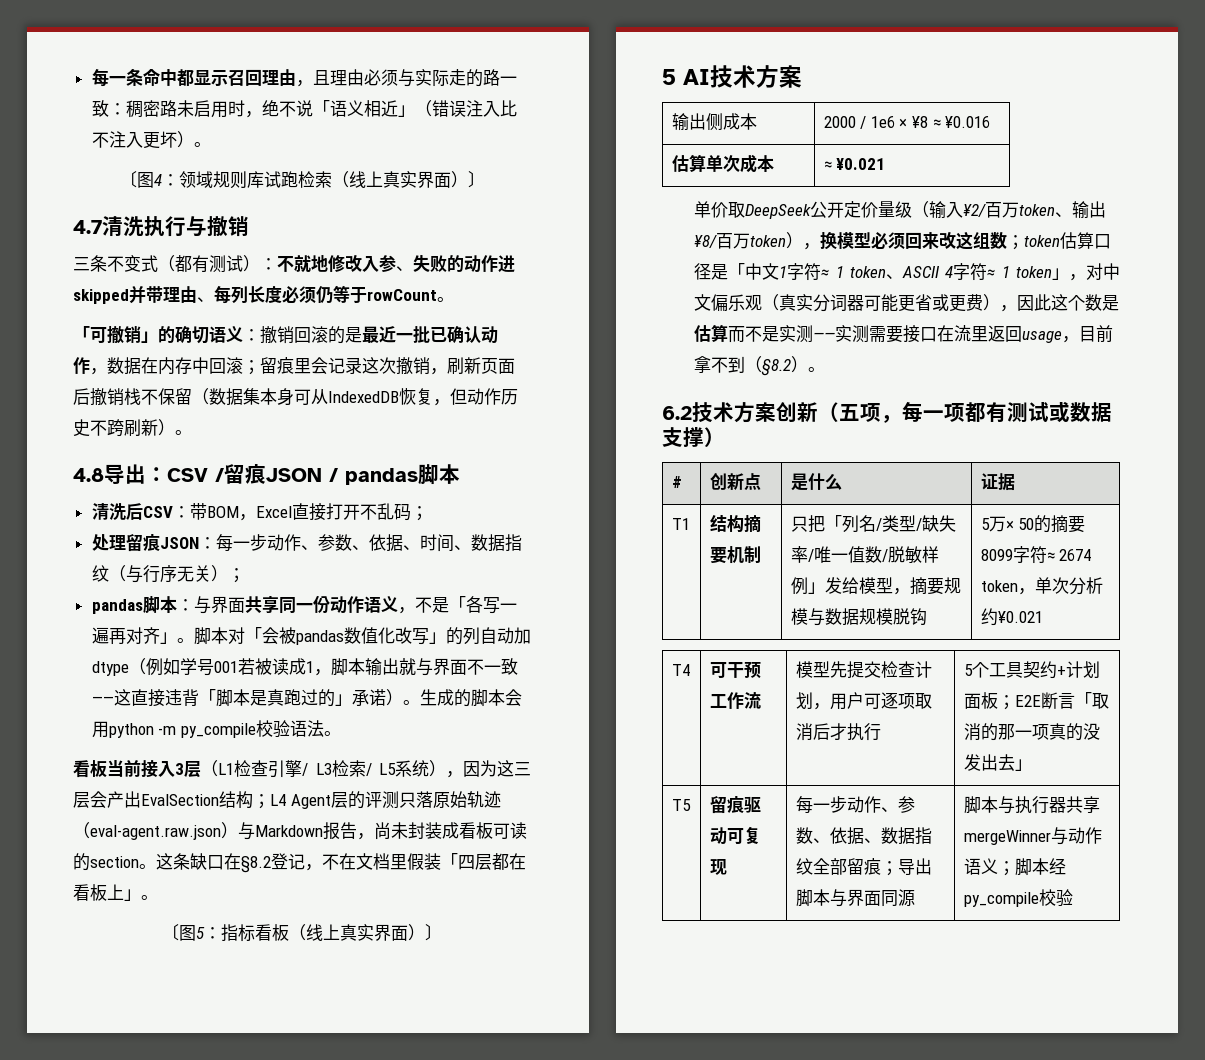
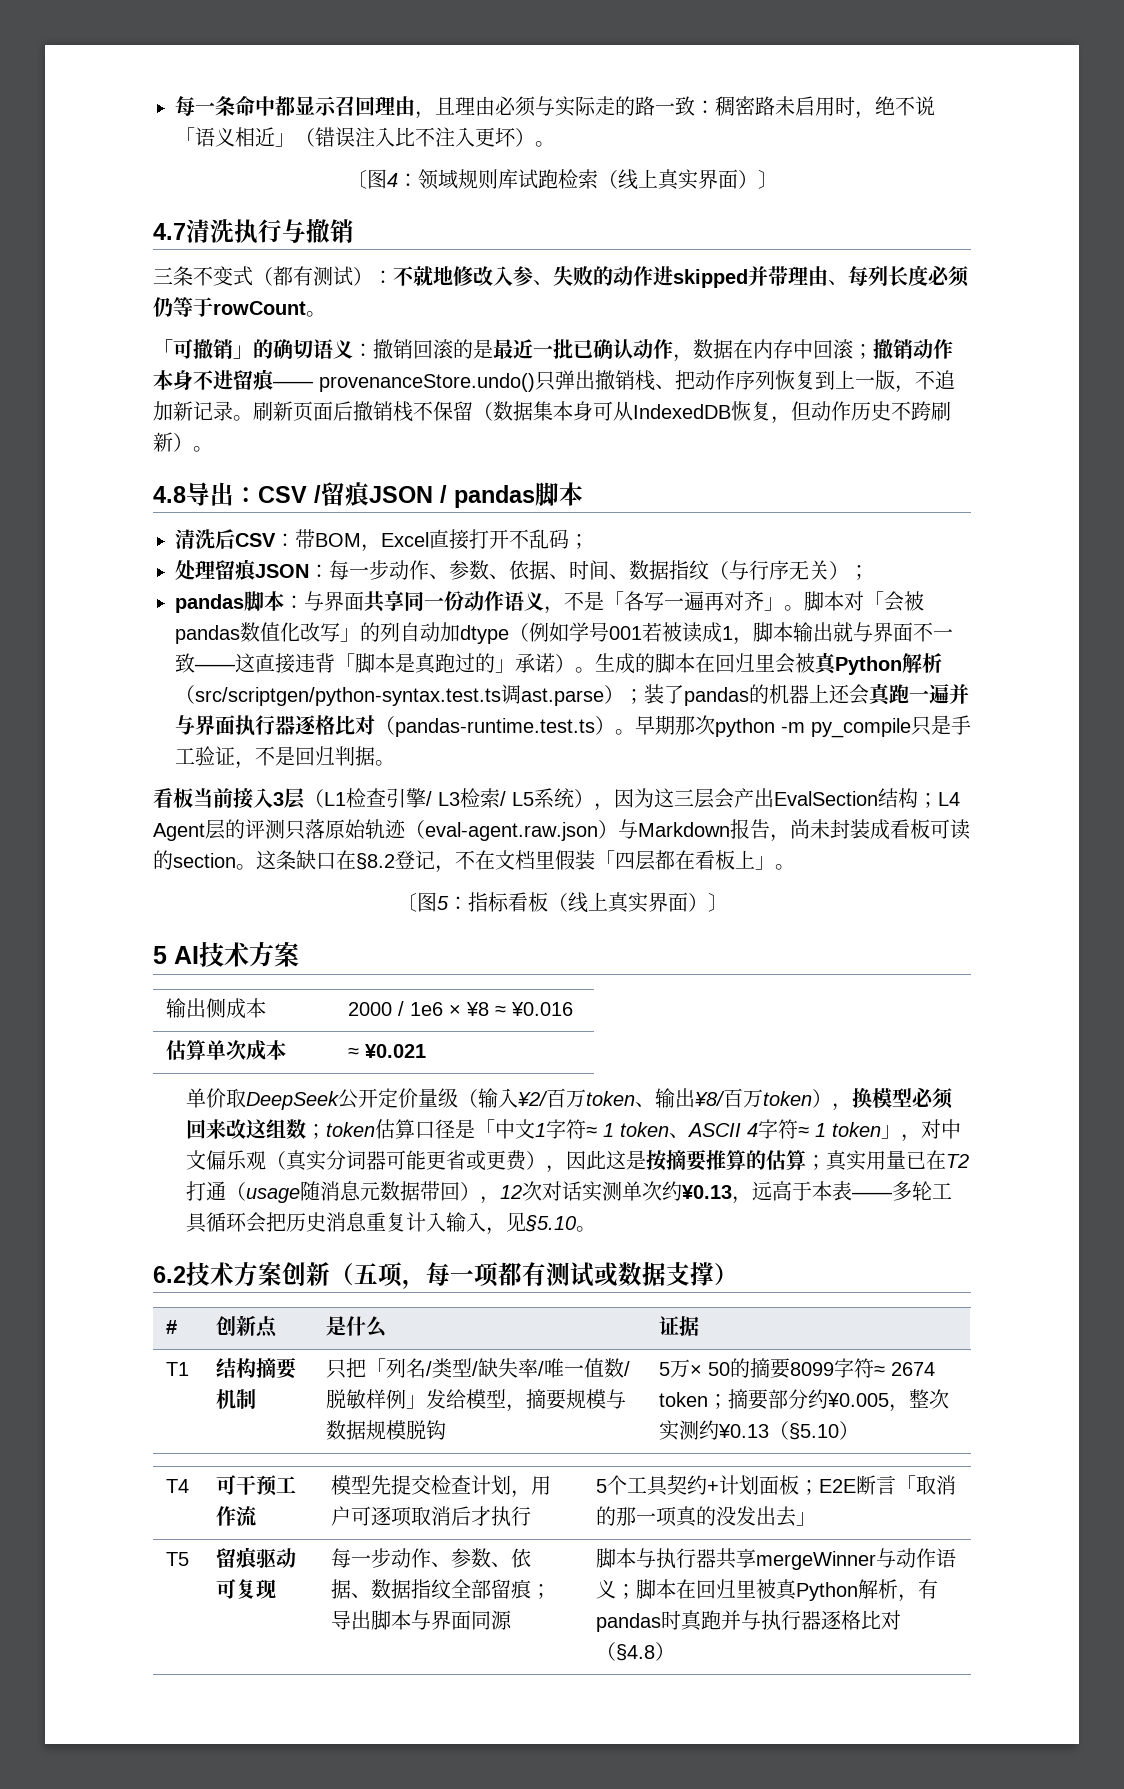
- 「可撤销」的确切语义：撤销回滚的是最近一批已确认动作，数据在内存中回滚；留痕里会记录这次撤销，刷新页面后撤销栈不保留（数据集本身可从IndexedDB恢复，但动作历史不跨刷新）。
+ 「可撤销」的确切语义：撤销回滚的是最近一批已确认动作，数据在内存中回滚；撤销动作本身不进留痕—— provenanceStore.undo()只弹出撤销栈、把动作序列恢复到上一版，不追加新记录。刷新页面后撤销栈不保留（数据集本身可从IndexedDB恢复，但动作历史不跨刷新）。
- 生成的脚本会用python -m py_compile校验语法。
+ 生成的脚本在回归里会被真Python解析（src/scriptgen/python-syntax.test.ts调ast.parse）；装了pandas的机器上还会真跑一遍并与界面执行器逐格比对（pandas-runtime.test.ts）。早期那次python -m py_compile只是手工验证，不是回归判据。
- 单价取DeepSeek公开定价量级（输入¥2/百万token、输出¥8/百万token），换模型必须回来改这组数；token估算口径是「中文1字符≈ 1 token、ASCII 4字符≈ 1 token」，对中文偏乐观（真实分词器可能更省或更费），因此这个数是估算而不是实测——实测需要接口在流里返回usage，目前拿不到（§8.2）。
+ 单价取DeepSeek公开定价量级（输入¥2/百万token、输出¥8/百万token），换模型必须回来改这组数；token估算口径是「中文1字符≈ 1 token、ASCII 4字符≈ 1 token」，对中文偏乐观（真实分词器可能更省或更费），因此这是按摘要推算的估算；真实用量已在T2打通（usage随消息元数据带回），12次对话实测单次约¥0.13，远高于本表——多轮工具循环会把历史消息重复计入输入，见§5.10。
- 5万× 50的摘要8099字符≈ 2674 token，单次分析约¥0.021
+ 5万× 50的摘要8099字符≈ 2674 token；摘要部分约¥0.005，整次实测约¥0.13（§5.10）
- 脚本与执行器共享mergeWinner与动作语义；脚本经py_compile校验
+ 脚本与执行器共享mergeWinner与动作语义；脚本在回归里被真Python解析，有pandas时真跑并与执行器逐格比对（§4.8）

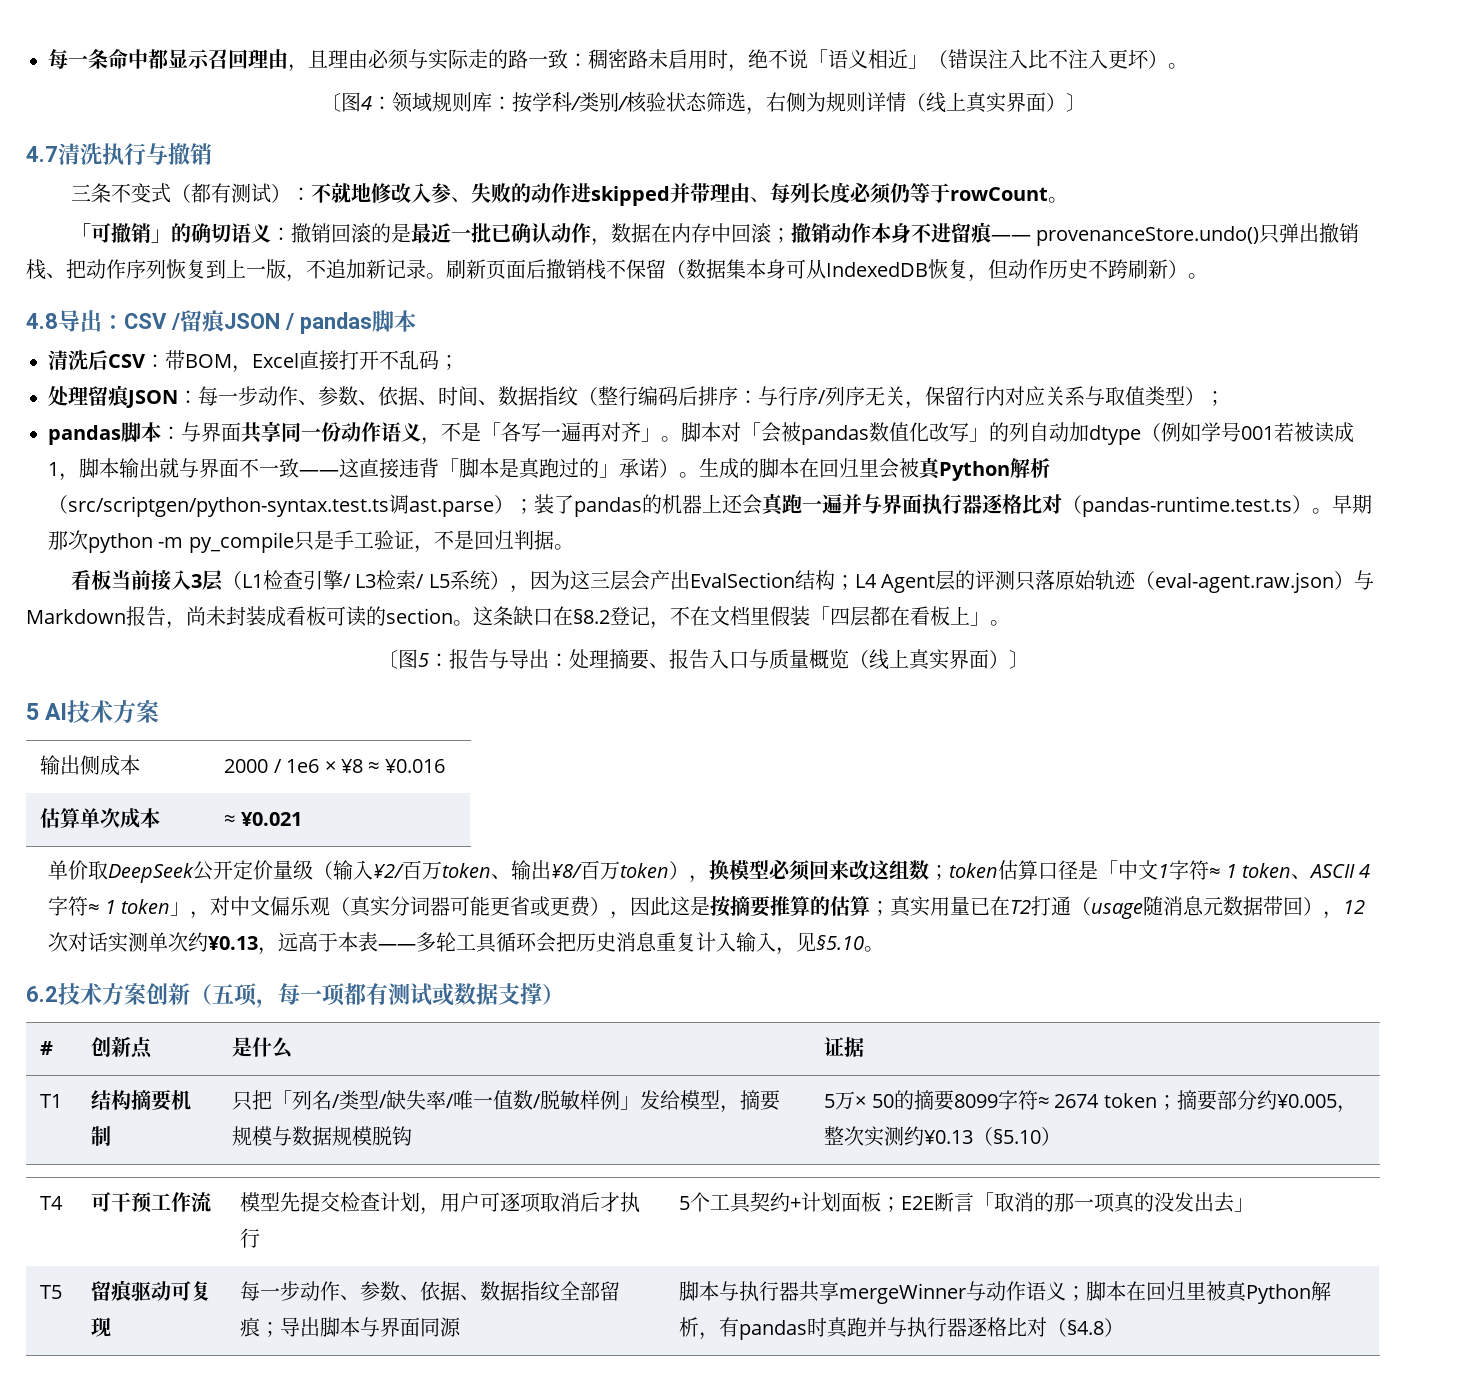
- 〔图4：领域规则库试跑检索（线上真实界面）〕
+ 〔图4：领域规则库：按学科/类别/核验状态筛选，右侧为规则详情（线上真实界面）〕
- 处理留痕JSON：每一步动作、参数、依据、时间、数据指纹（与行序无关）；
+ 处理留痕JSON：每一步动作、参数、依据、时间、数据指纹（整行编码后排序：与行序/列序无关，保留行内对应关系与取值类型）；
- 〔图5：指标看板（线上真实界面）〕
+ 〔图5：报告与导出：处理摘要、报告入口与质量概览（线上真实界面）〕

